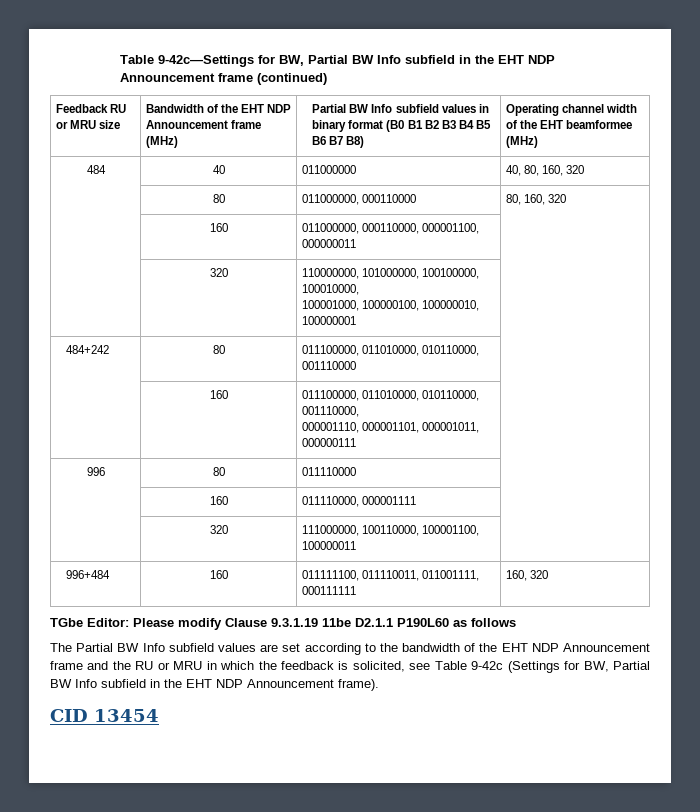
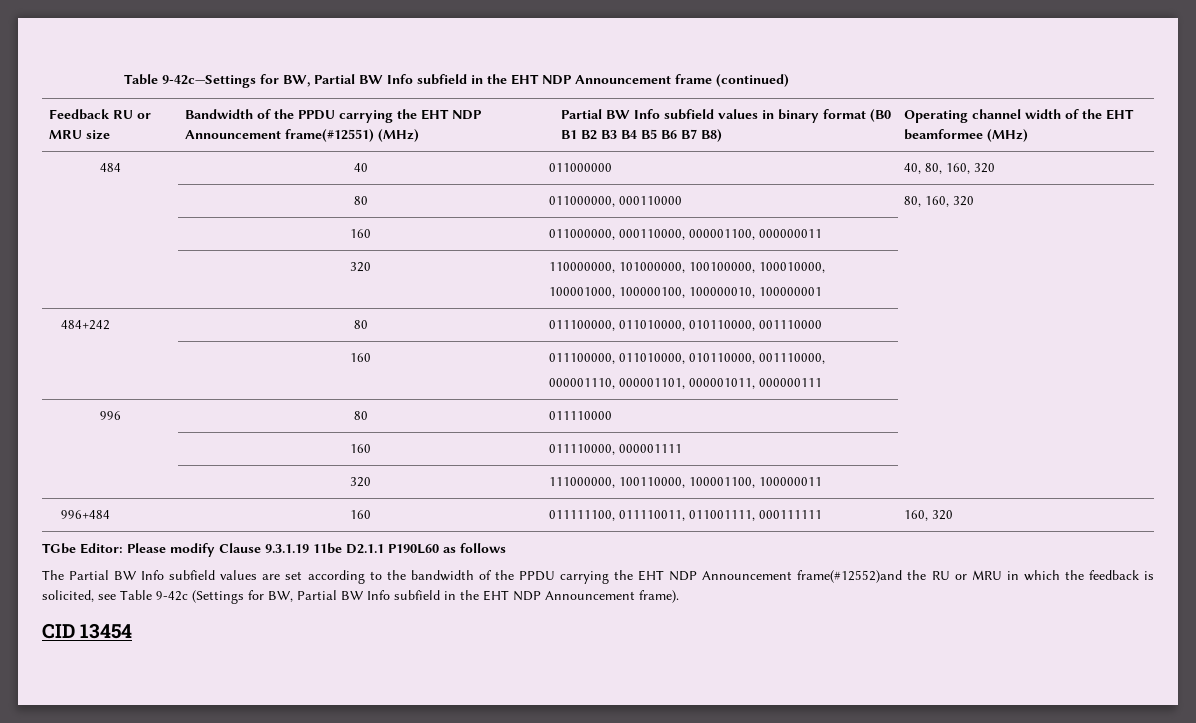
- Bandwidth of the EHT NDP Announcement frame (MHz)
+ Bandwidth of the PPDU carrying the EHT NDP Announcement frame(#12551) (MHz)
- The Partial BW Info subfield values are set according to the bandwidth of the EHT NDP Announcement frame and the RU or MRU in which the feedback is solicited, see Table 9-42c (Settings for BW, Partial BW Info subfield in the EHT NDP Announcement frame).
+ The Partial BW Info subfield values are set according to the bandwidth of the PPDU carrying the EHT NDP Announcement frame(#12552)and the RU or MRU in which the feedback is solicited, see Table 9-42c (Settings for BW, Partial BW Info subfield in the EHT NDP Announcement frame).

